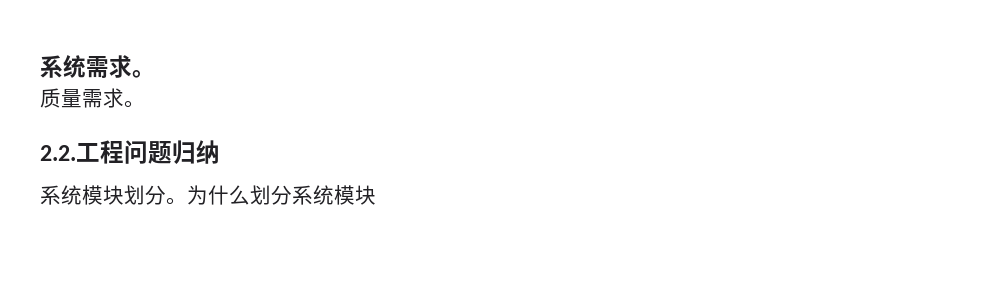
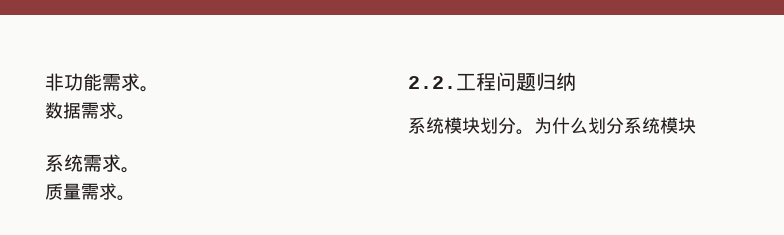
+ 非功能需求。
+ 数据需求。

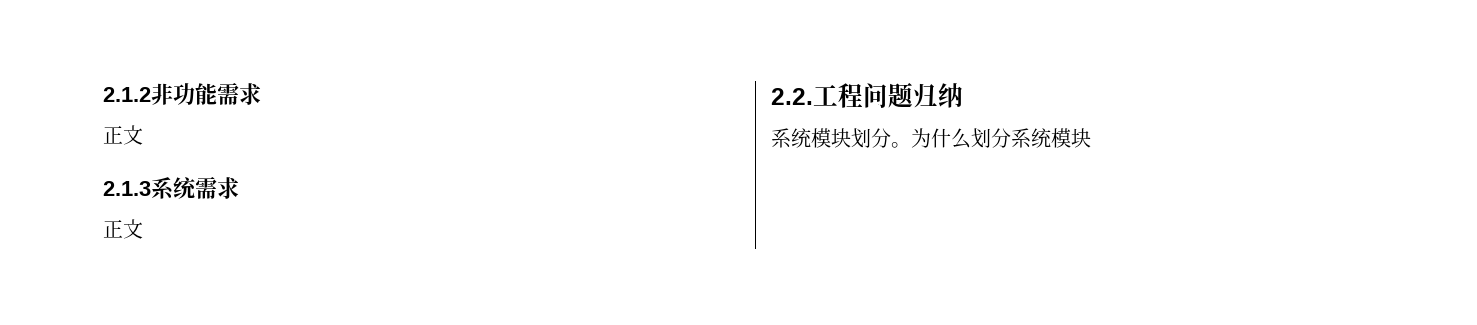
- 非功能需求。
- 数据需求。
- 系统需求。
- 质量需求。
+ 2.1.2非功能需求
+ 正文
+ 2.1.3系统需求
+ 正文

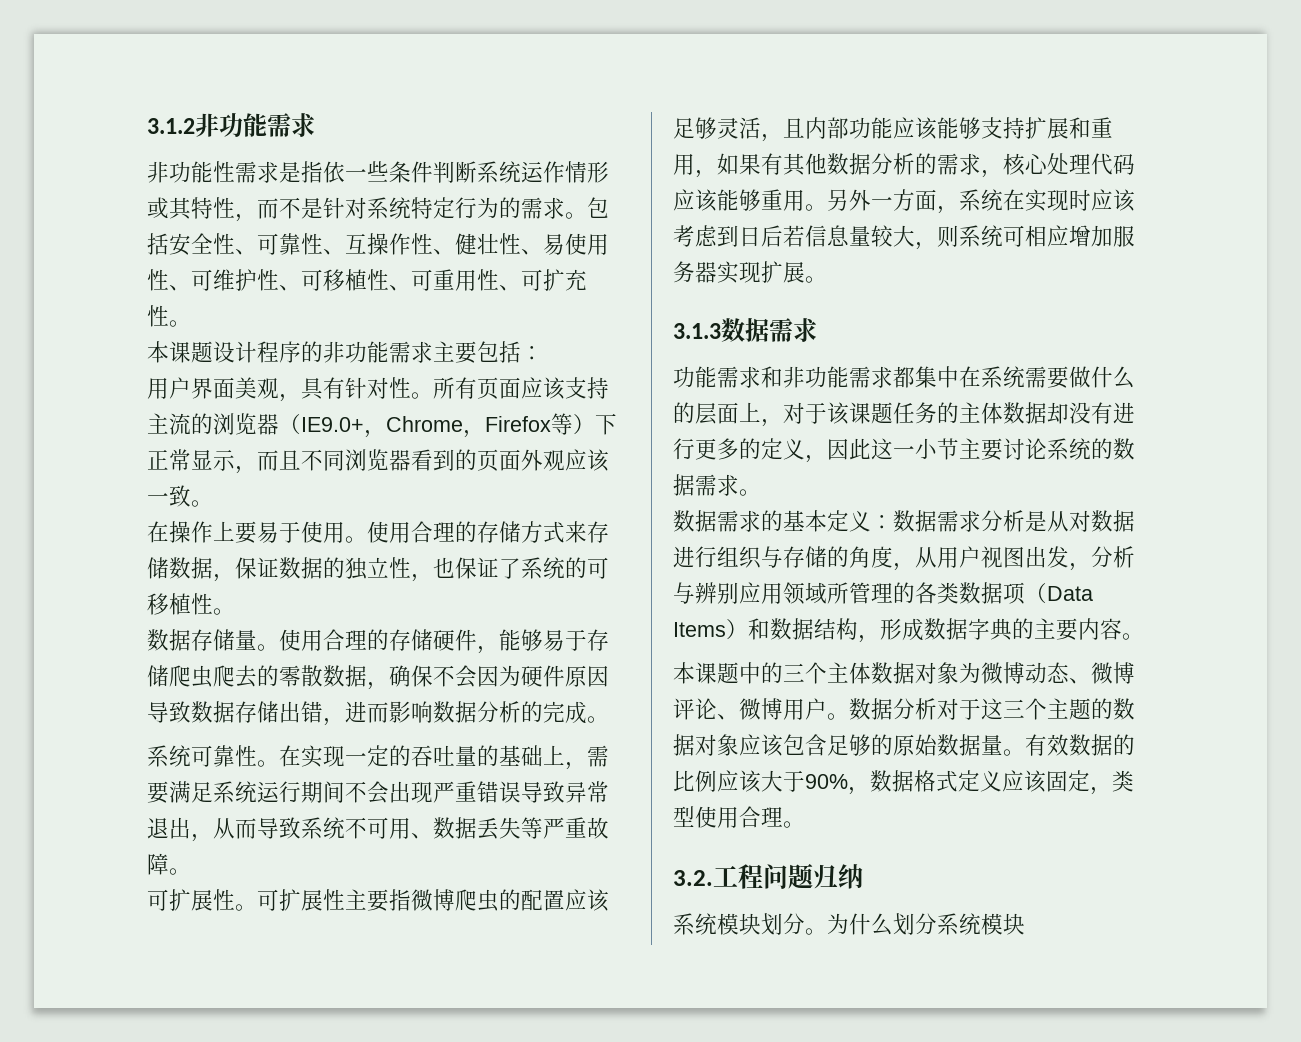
- 2.1.2非功能需求
- 正文
- 2.1.3系统需求
- 正文
- 2.2.工程问题归纳
+ 3.1.2非功能需求
+ 非功能性需求是指依一些条件判断系统运作情形或其特性，而不是针对系统特定行为的需求。包括安全性、可靠性、互操作性、健壮性、易使用性、可维护性、可移植性、可重用性、可扩充性。
+ 本课题设计程序的非功能需求主要包括：
+ 用户界面美观，具有针对性。所有页面应该支持主流的浏览器（IE9.0+，Chrome，Firefox等）下正常显示，而且不同浏览器看到的页面外观应该一致。
+ 在操作上要易于使用。使用合理的存储方式来存储数据，保证数据的独立性，也保证了系统的可移植性。
+ 数据存储量。使用合理的存储硬件，能够易于存储爬虫爬去的零散数据，确保不会因为硬件原因导致数据存储出错，进而影响数据分析的完成。
+ 系统可靠性。在实现一定的吞吐量的基础上，需要满足系统运行期间不会出现严重错误导致异常退出，从而导致系统不可用、数据丢失等严重故障。
+ 可扩展性。可扩展性主要指微博爬虫的配置应该足够灵活，且内部功能应该能够支持扩展和重用，如果有其他数据分析的需求，核心处理代码应该能够重用。另外一方面，系统在实现时应该考虑到日后若信息量较大，则系统可相应增加服务器实现扩展。
+ 3.1.3数据需求
+ 功能需求和非功能需求都集中在系统需要做什么的层面上，对于该课题任务的主体数据却没有进行更多的定义，因此这一小节主要讨论系统的数据需求。
+ 数据需求的基本定义：数据需求分析是从对数据进行组织与存储的角度，从用户视图出发，分析与辨别应用领域所管理的各类数据项（Data Items）和数据结构，形成数据字典的主要内容。
+ 本课题中的三个主体数据对象为微博动态、微博评论、微博用户。数据分析对于这三个主题的数据对象应该包含足够的原始数据量。有效数据的比例应该大于90%，数据格式定义应该固定，类型使用合理。
+ 3.2.工程问题归纳

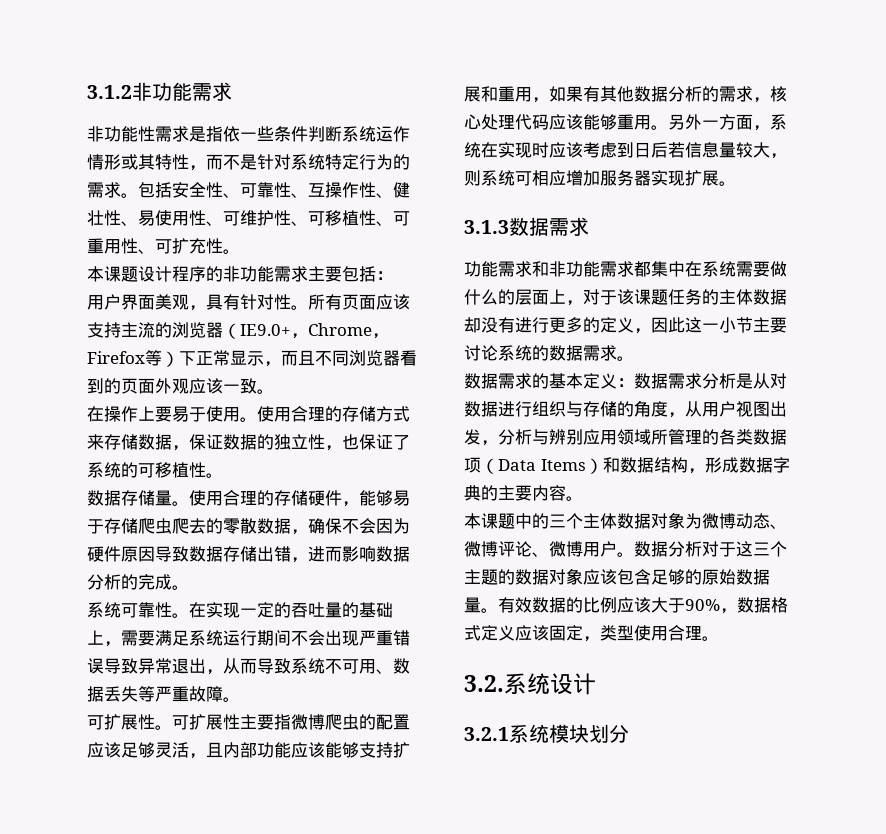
- 3.2.工程问题归纳
- 系统模块划分。为什么划分系统模块
+ 3.2.系统设计
+ 3.2.1系统模块划分

